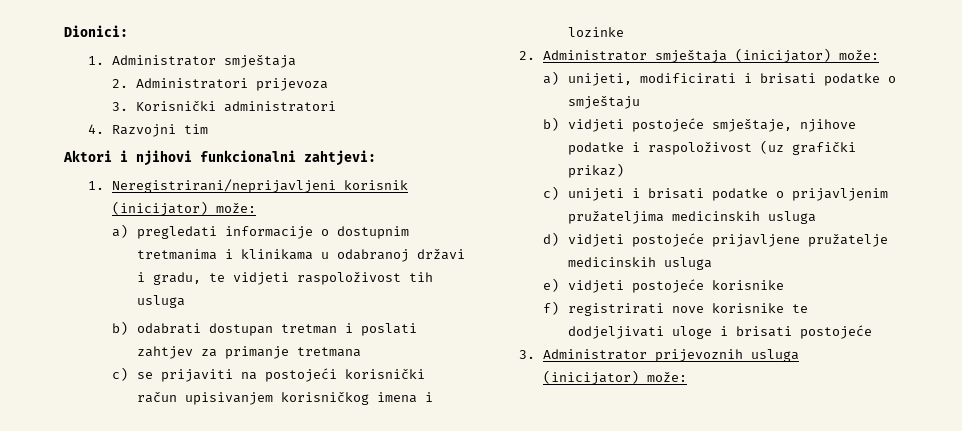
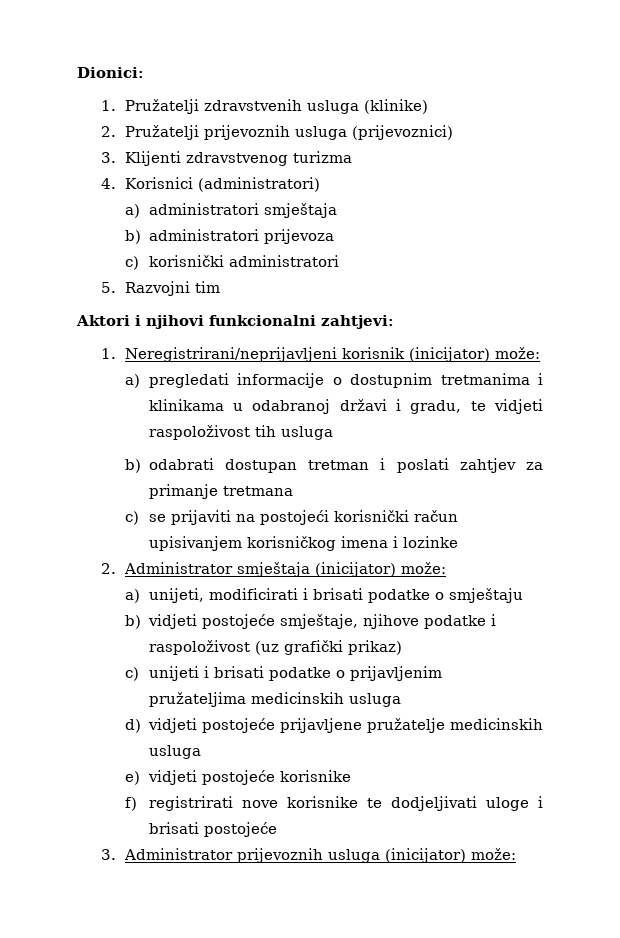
- 1. Administrator smještaja
+ 1. Pružatelji zdravstvenih usluga (klinike)
+ 2. Pružatelji prijevoznih usluga (prijevoznici)
+ 3. Klijenti zdravstvenog turizma
+ 4. Korisnici (administratori)
+ a) administratori smještaja
- 2. Administratori prijevoza
+ b) administratori prijevoza
- 3. Korisnički administratori
+ c) korisnički administratori
- 4. Razvojni tim
+ 5. Razvojni tim

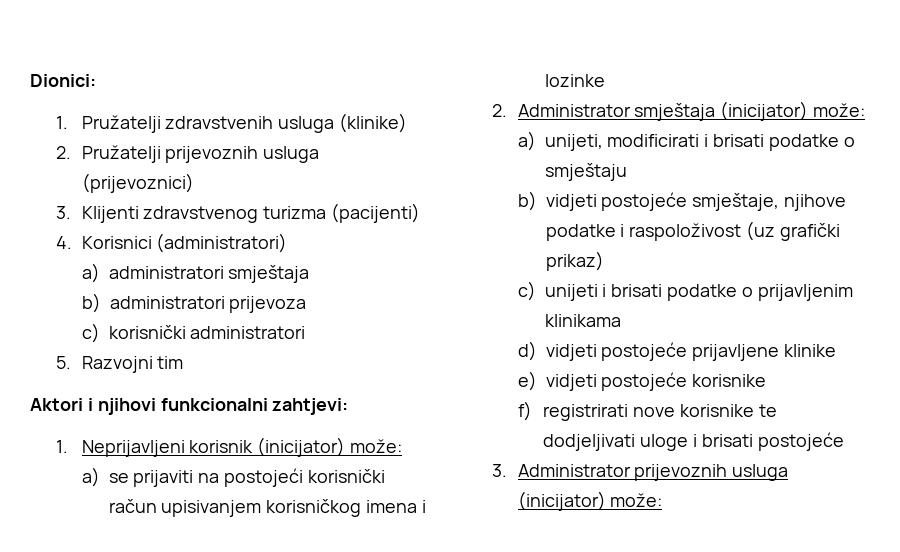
- 3. Klijenti zdravstvenog turizma
+ 3. Klijenti zdravstvenog turizma (pacijenti)
- 1. Neregistrirani/neprijavljeni korisnik (inicijator) može:
+ 1. Neprijavljeni korisnik (inicijator) može:
- a) pregledati informacije o dostupnim tretmanima i klinikama u odabranoj državi i gradu, te vidjeti raspoloživost tih usluga
- b) odabrati dostupan tretman i poslati zahtjev za primanje tretmana
- c) se prijaviti na postojeći korisnički račun upisivanjem korisničkog imena i lozinke
+ a) se prijaviti na postojeći korisnički račun upisivanjem korisničkog imena i lozinke
- c) unijeti i brisati podatke o prijavljenim pružateljima medicinskih usluga
+ c) unijeti i brisati podatke o prijavljenim klinikama
- d) vidjeti postojeće prijavljene pružatelje medicinskih usluga
+ d) vidjeti postojeće prijavljene klinike

